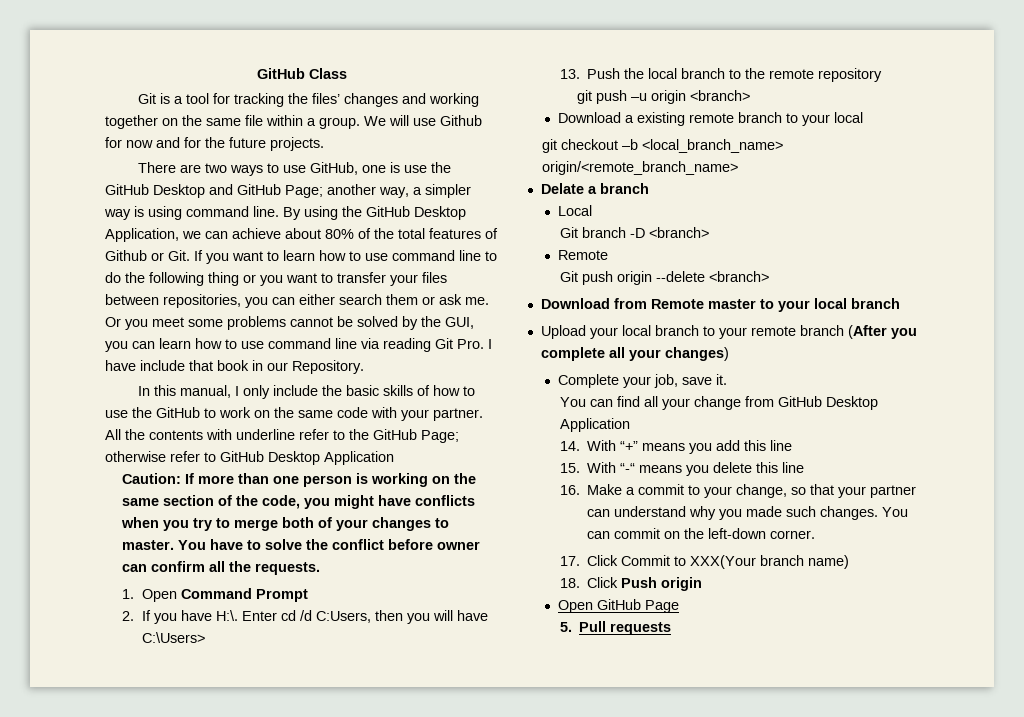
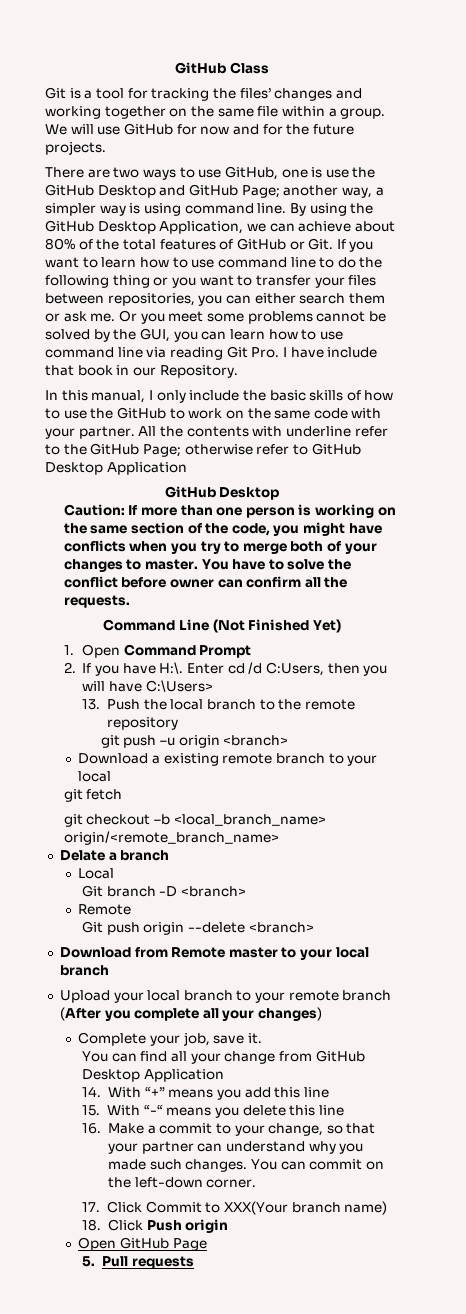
- We will use Github for now and for the future projects.
+ We will use GitHub for now and for the future projects.
- By using the GitHub Desktop Application, we can achieve about 80% of the total features of Github or Git. If you want to learn how to use command line to do the following thing or you want to transfer your files between repositories, you can either search them or ask me.
+ By using the GitHub Desktop Application, we can achieve about 80% of the total features of GitHub or Git. If you want to learn how to use command line to do the following thing or you want to transfer your files between repositories, you can either search them or ask me.
  All the contents with underline refer to the GitHub Page; otherwise refer to GitHub Desktop Application
+ GitHub Desktop
+ Command Line (Not Finished Yet)
+ git fetch

